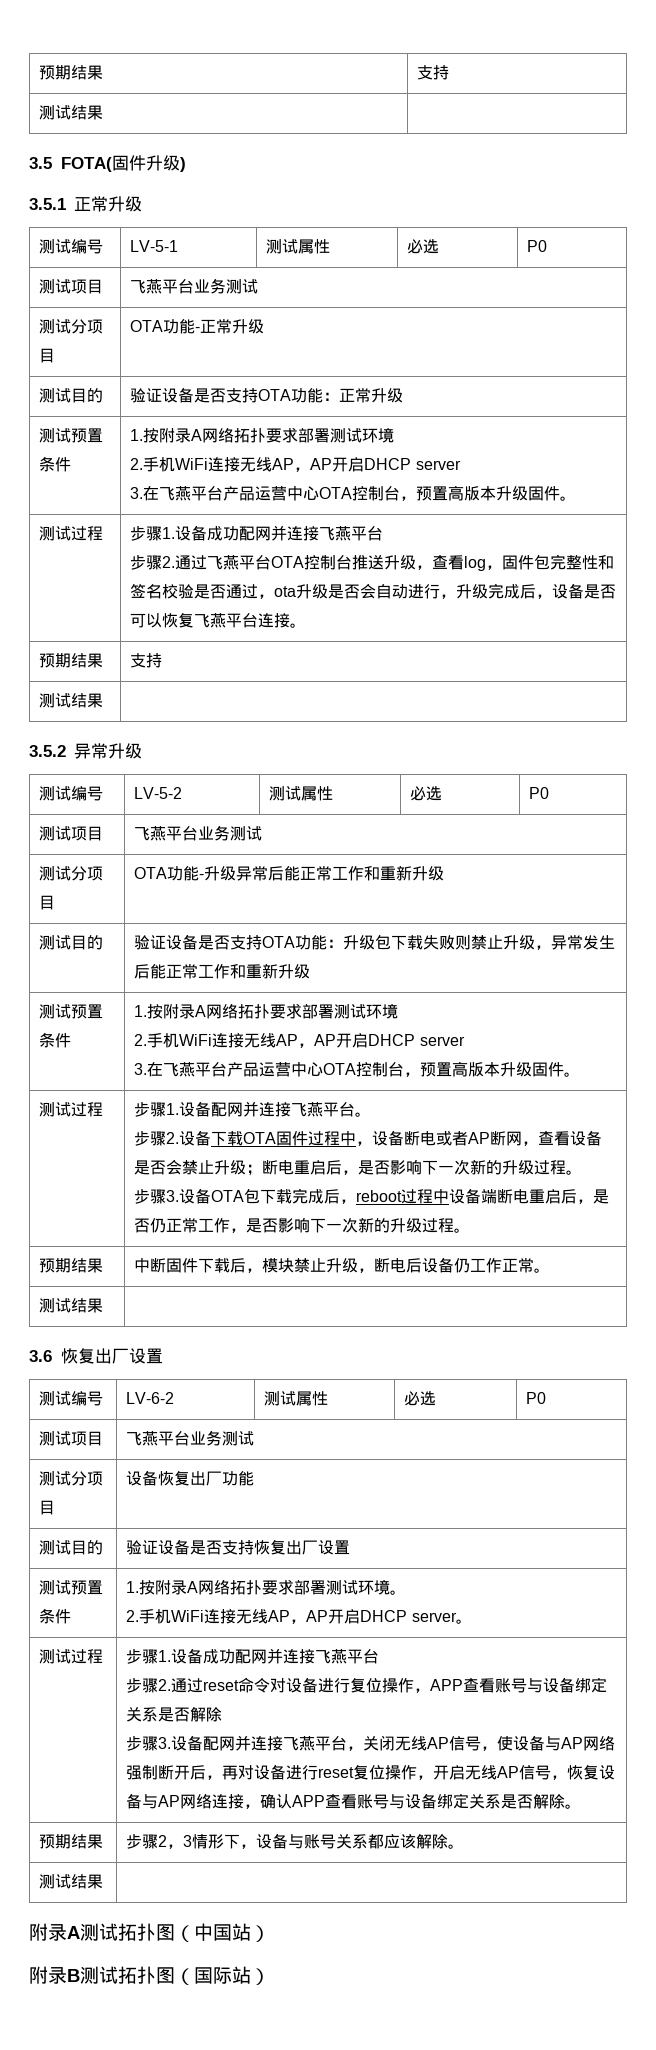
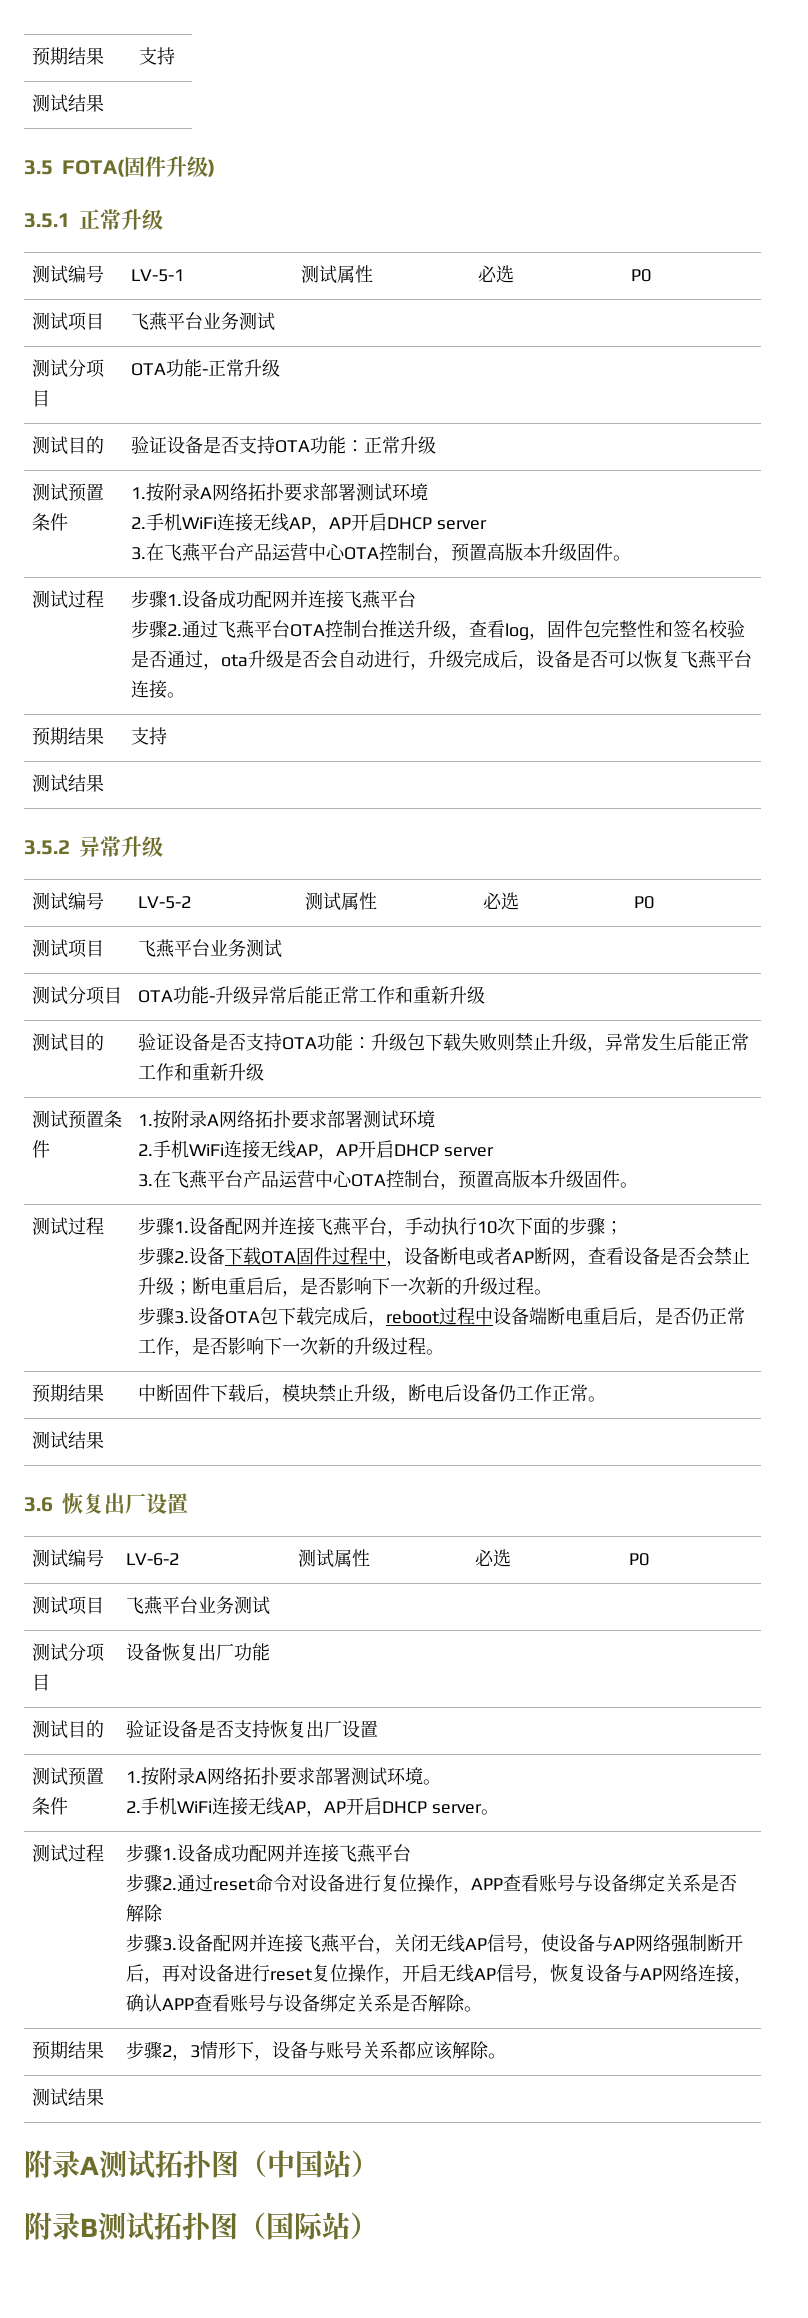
- 步骤1.设备配网并连接飞燕平台。
+ 步骤1.设备配网并连接飞燕平台，手动执行10次下面的步骤；

